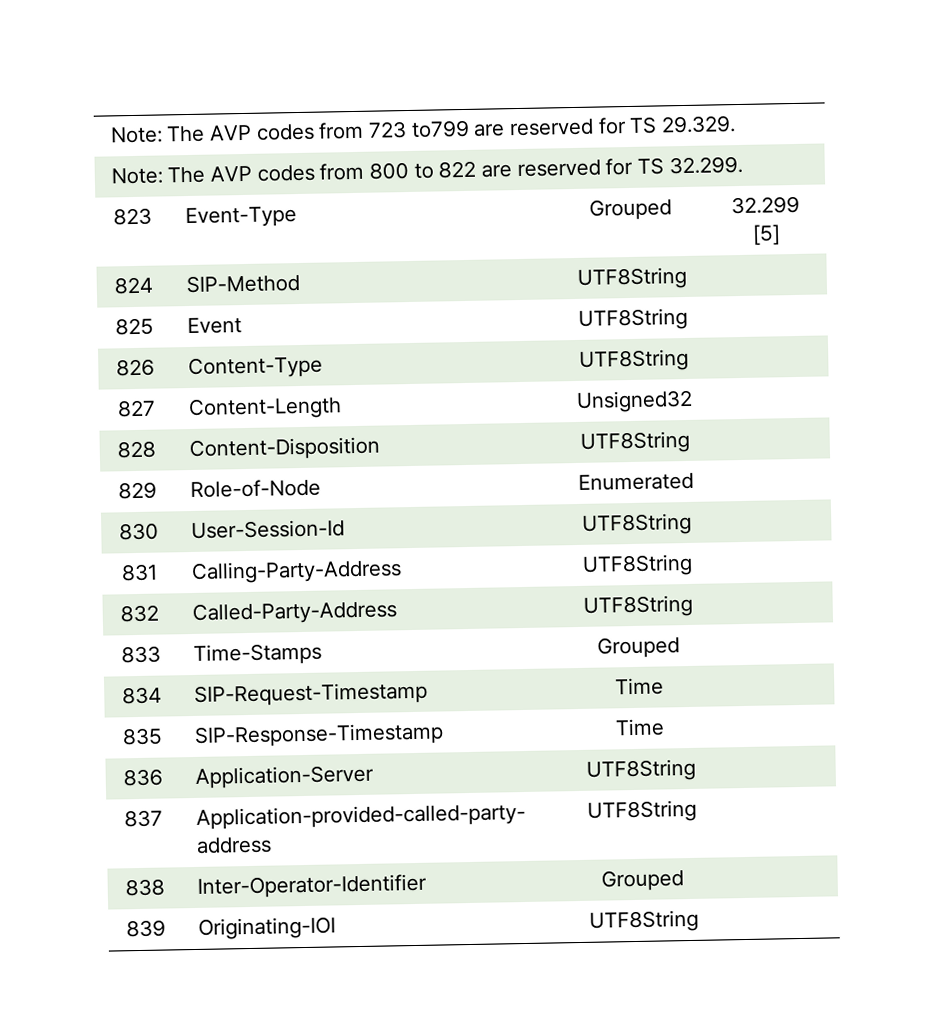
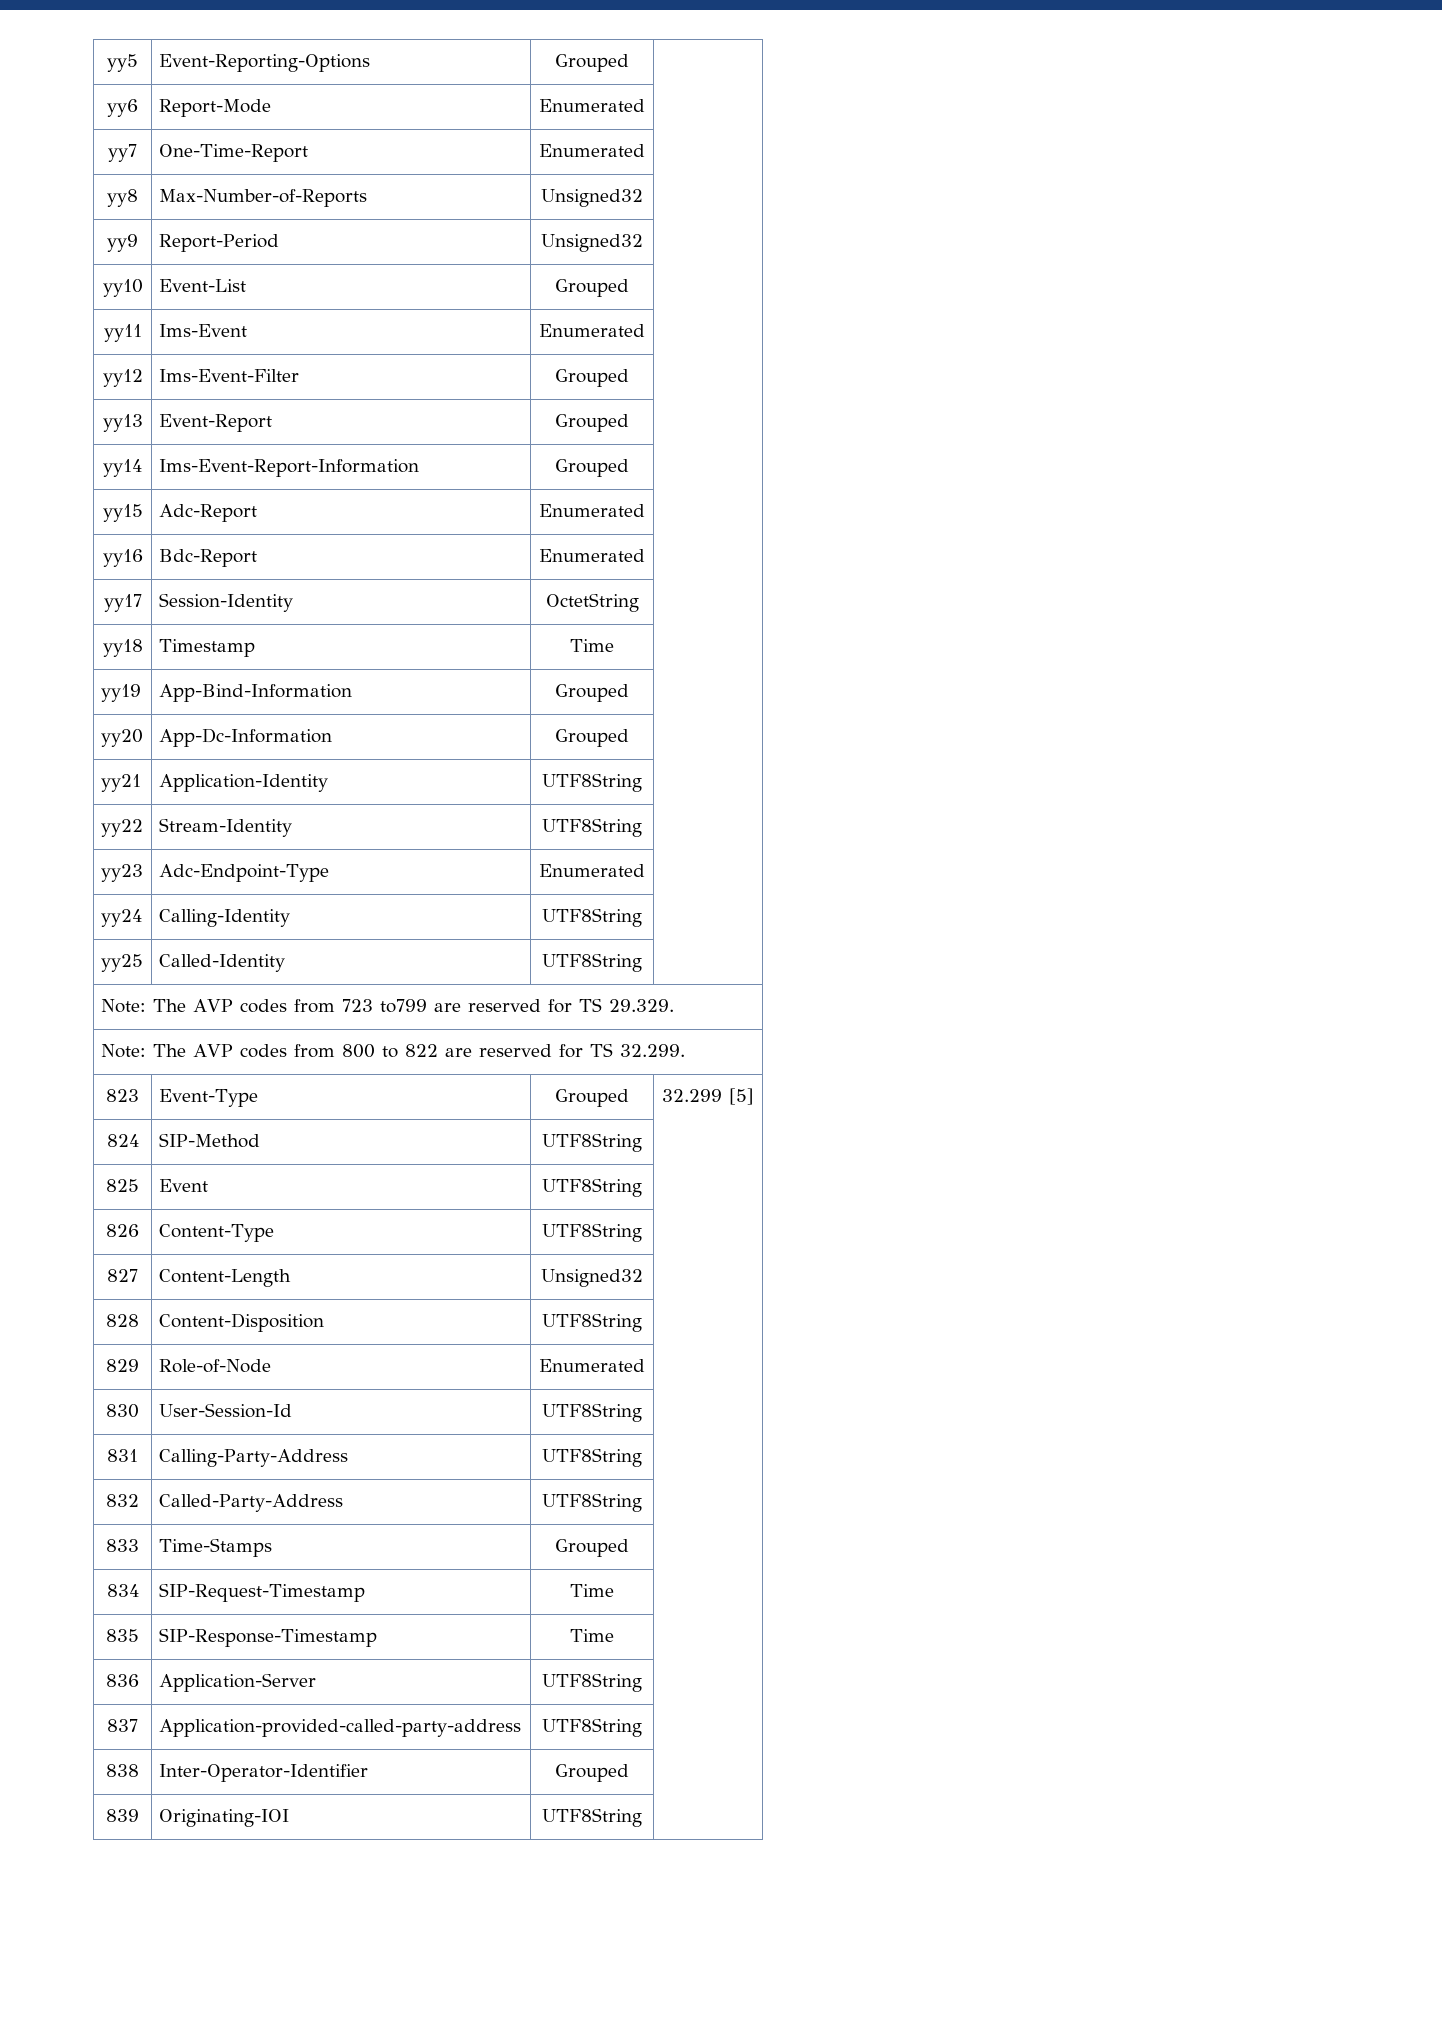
+ yy5 | Event-Reporting-Options | Grouped |
+ yy6 | Report-Mode | Enumerated |
+ yy7 | One-Time-Report | Enumerated |
+ yy8 | Max-Number-of-Reports | Unsigned32 |
+ yy9 | Report-Period | Unsigned32 |
+ yy10 | Event-List | Grouped |
+ yy11 | Ims-Event | Enumerated |
+ yy12 | Ims-Event-Filter | Grouped |
+ yy13 | Event-Report | Grouped |
+ yy14 | Ims-Event-Report-Information | Grouped |
+ yy15 | Adc-Report | Enumerated |
+ yy16 | Bdc-Report | Enumerated |
+ yy17 | Session-Identity | OctetString |
+ yy18 | Timestamp | Time |
+ yy19 | App-Bind-Information | Grouped |
+ yy20 | App-Dc-Information | Grouped |
+ yy21 | Application-Identity | UTF8String |
+ yy22 | Stream-Identity | UTF8String |
+ yy23 | Adc-Endpoint-Type | Enumerated |
+ yy24 | Calling-Identity | UTF8String |
+ yy25 | Called-Identity | UTF8String |

